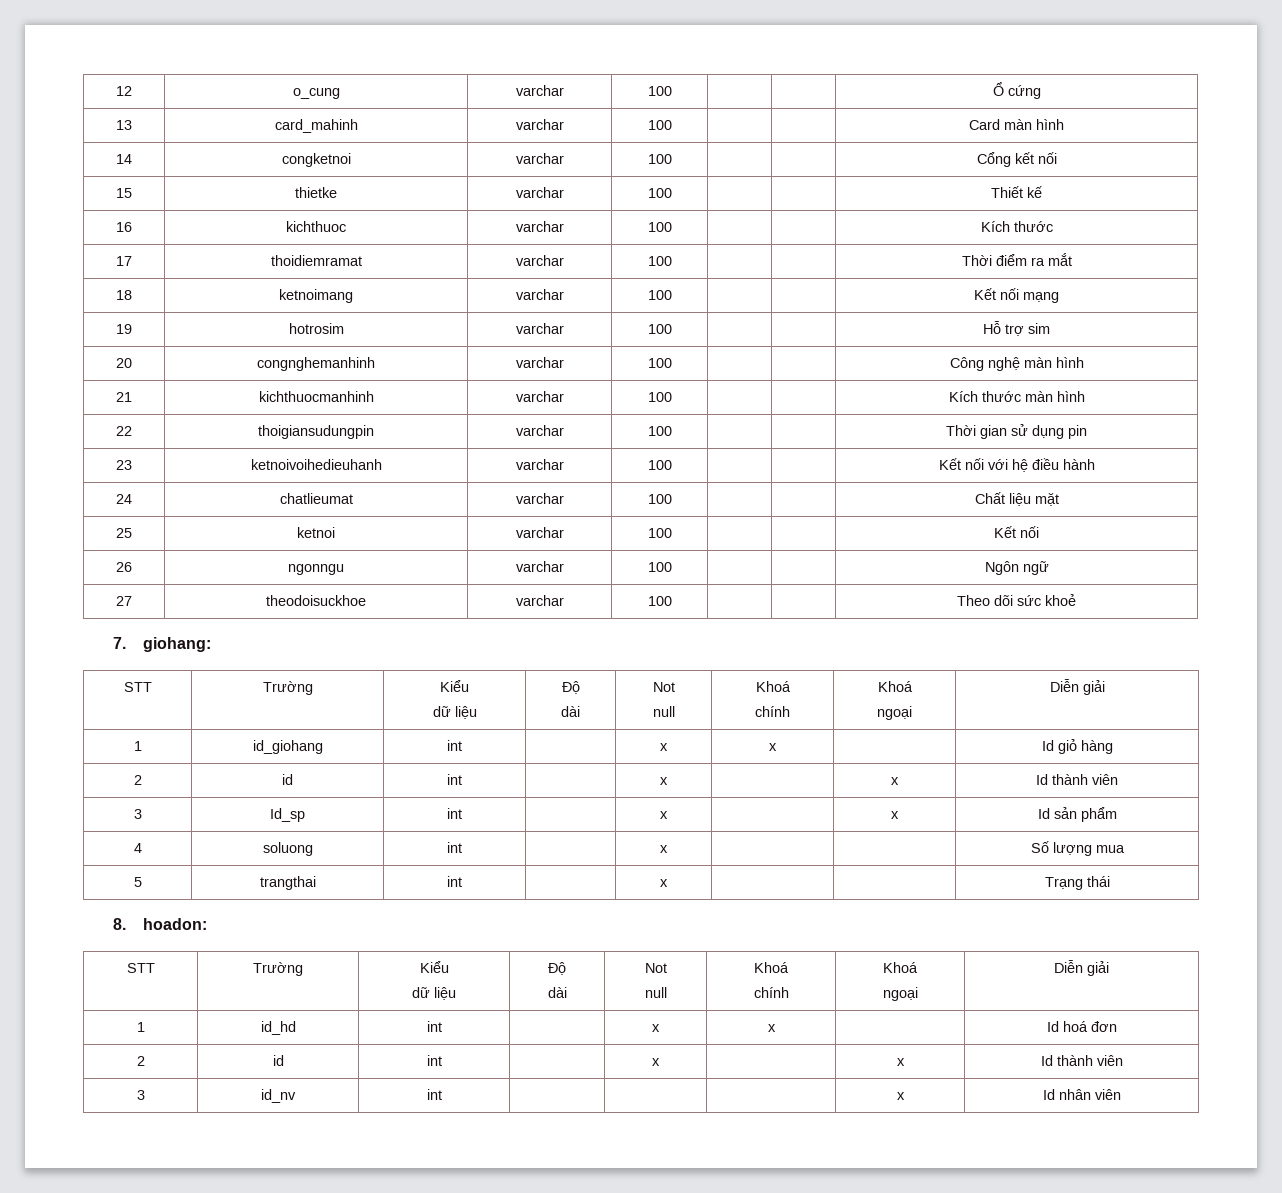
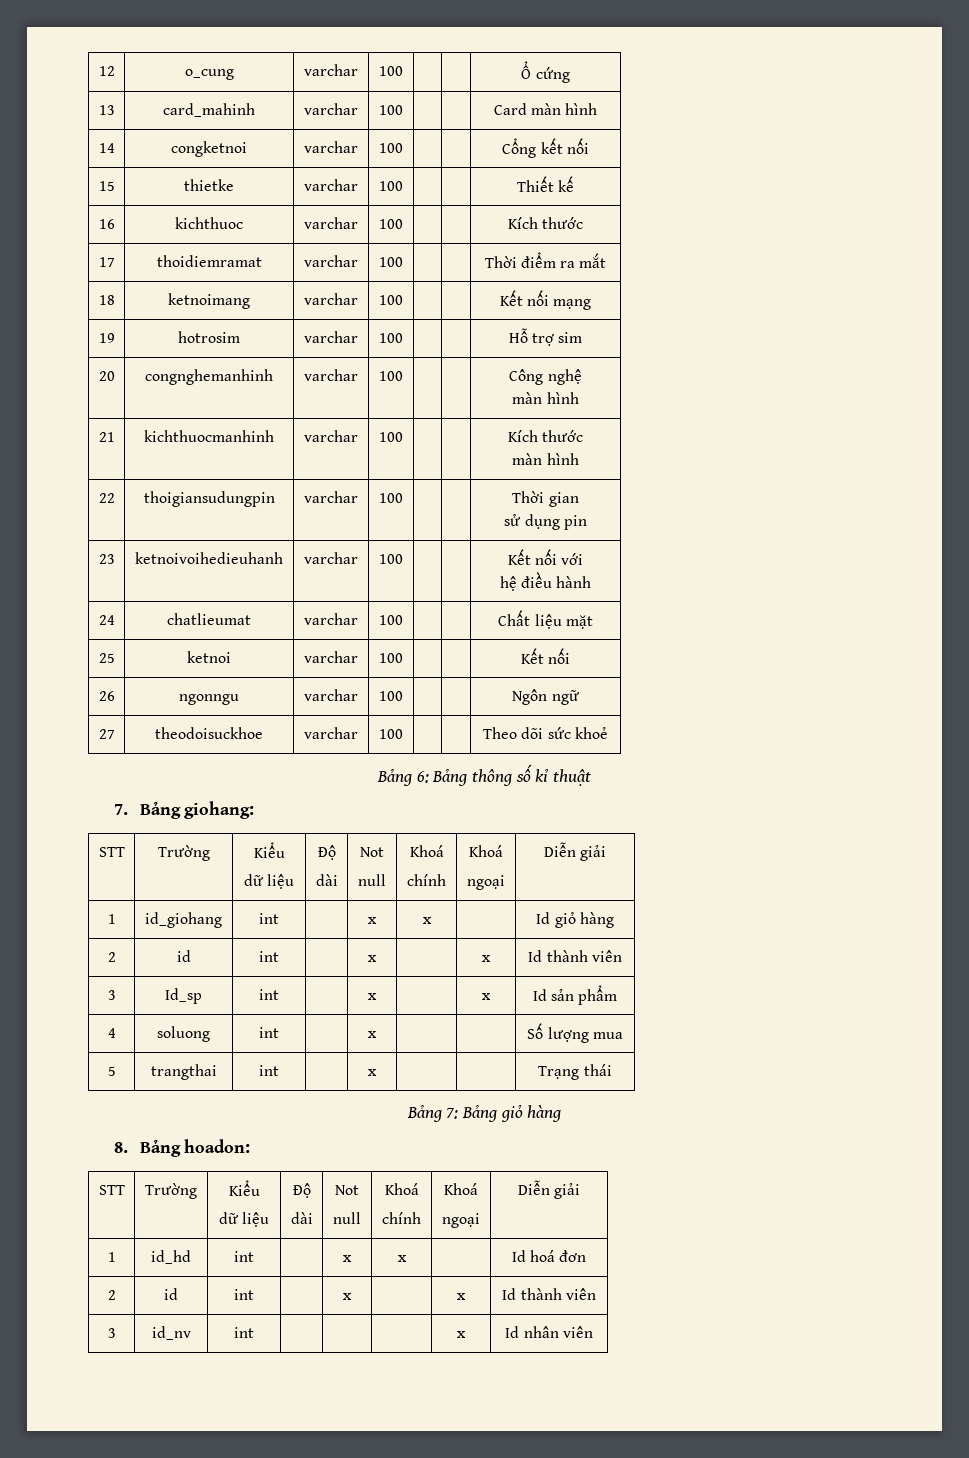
- 20 | congnghemanhinh | varchar | 100 | | | Công nghệ màn hình
+ 20 | congnghemanhinh | varchar | 100 | | | Công nghệ
+ màn hình
- 21 | kichthuocmanhinh | varchar | 100 | | | Kích thước màn hình
+ 21 | kichthuocmanhinh | varchar | 100 | | | Kích thước
+ màn hình
- 22 | thoigiansudungpin | varchar | 100 | | | Thời gian sử dụng pin
+ 22 | thoigiansudungpin | varchar | 100 | | | Thời gian
+ sử dụng pin
- 23 | ketnoivoihedieuhanh | varchar | 100 | | | Kết nối với hệ điều hành
+ 23 | ketnoivoihedieuhanh | varchar | 100 | | | Kết nối với
+ hệ điều hành
+ Bảng 6: Bảng thông số kỉ thuật
- 7. giohang:
+ 7. Bảng giohang:
+ Bảng 7: Bảng giỏ hàng
- 8. hoadon:
+ 8. Bảng hoadon:

